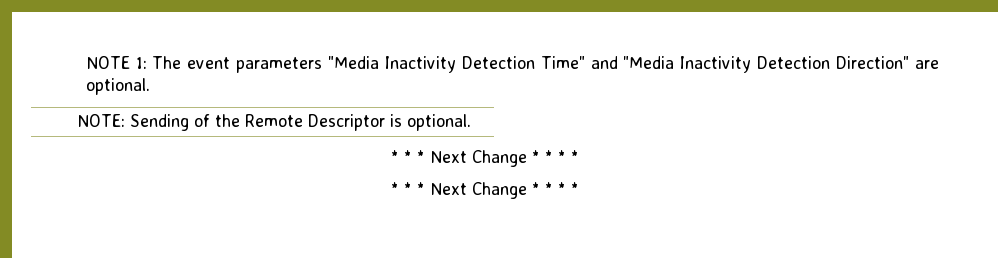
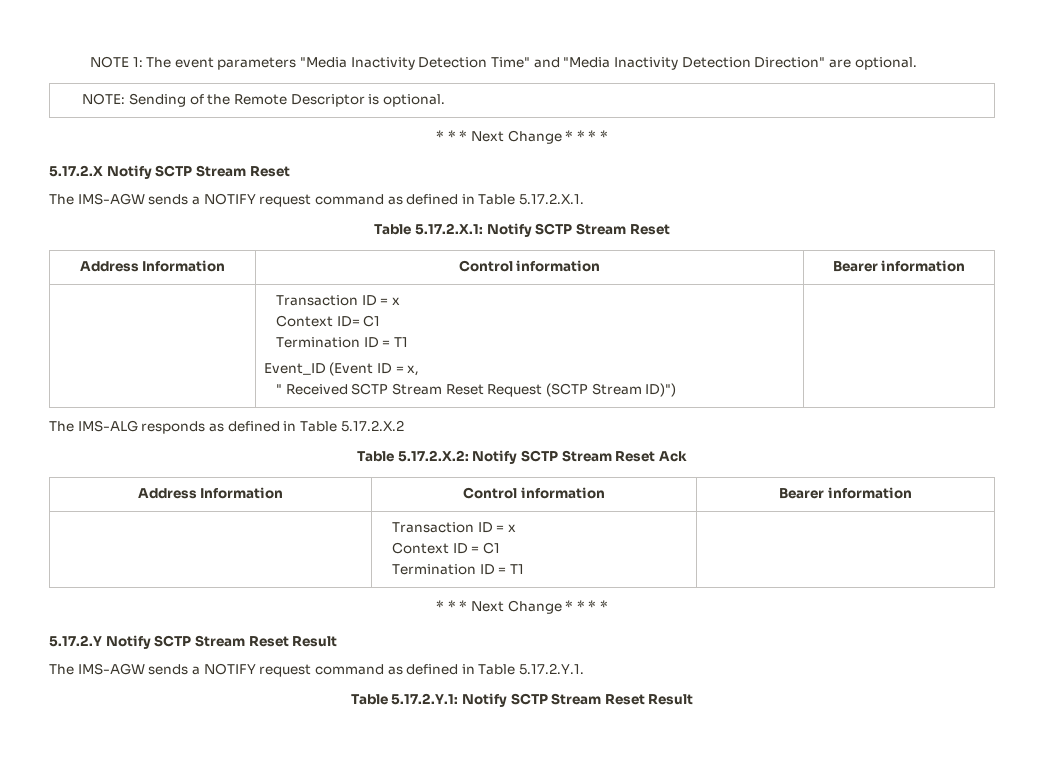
  NOTE: Sending of the Remote Descriptor is optional.
  * * * Next Change * * * *
+ 5.17.2.X Notify SCTP Stream Reset
+ The IMS-AGW sends a NOTIFY request command as defined in Table 5.17.2.X.1.
+ Table 5.17.2.X.1: Notify SCTP Stream Reset
+ Address Information | Control information | Bearer information
+ | Transaction ID = x
+ Context ID= C1
+ Termination ID = T1
+ Event_ID (Event ID = x,
+ " Received SCTP Stream Reset Request (SCTP Stream ID)") |
+ The IMS-ALG responds as defined in Table 5.17.2.X.2
+ Table 5.17.2.X.2: Notify SCTP Stream Reset Ack
+ Address Information | Control information | Bearer information
+ | Transaction ID = x
+ Context ID = C1
+ Termination ID = T1 |
  * * * Next Change * * * *
+ 5.17.2.Y Notify SCTP Stream Reset Result
+ The IMS-AGW sends a NOTIFY request command as defined in Table 5.17.2.Y.1.
+ Table 5.17.2.Y.1: Notify SCTP Stream Reset Result

